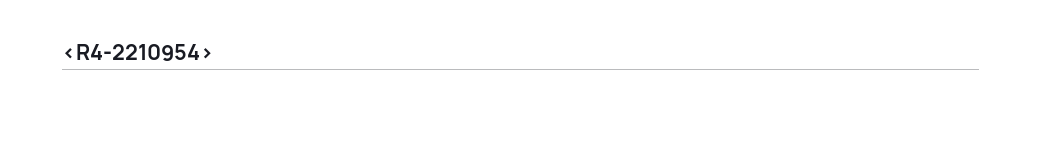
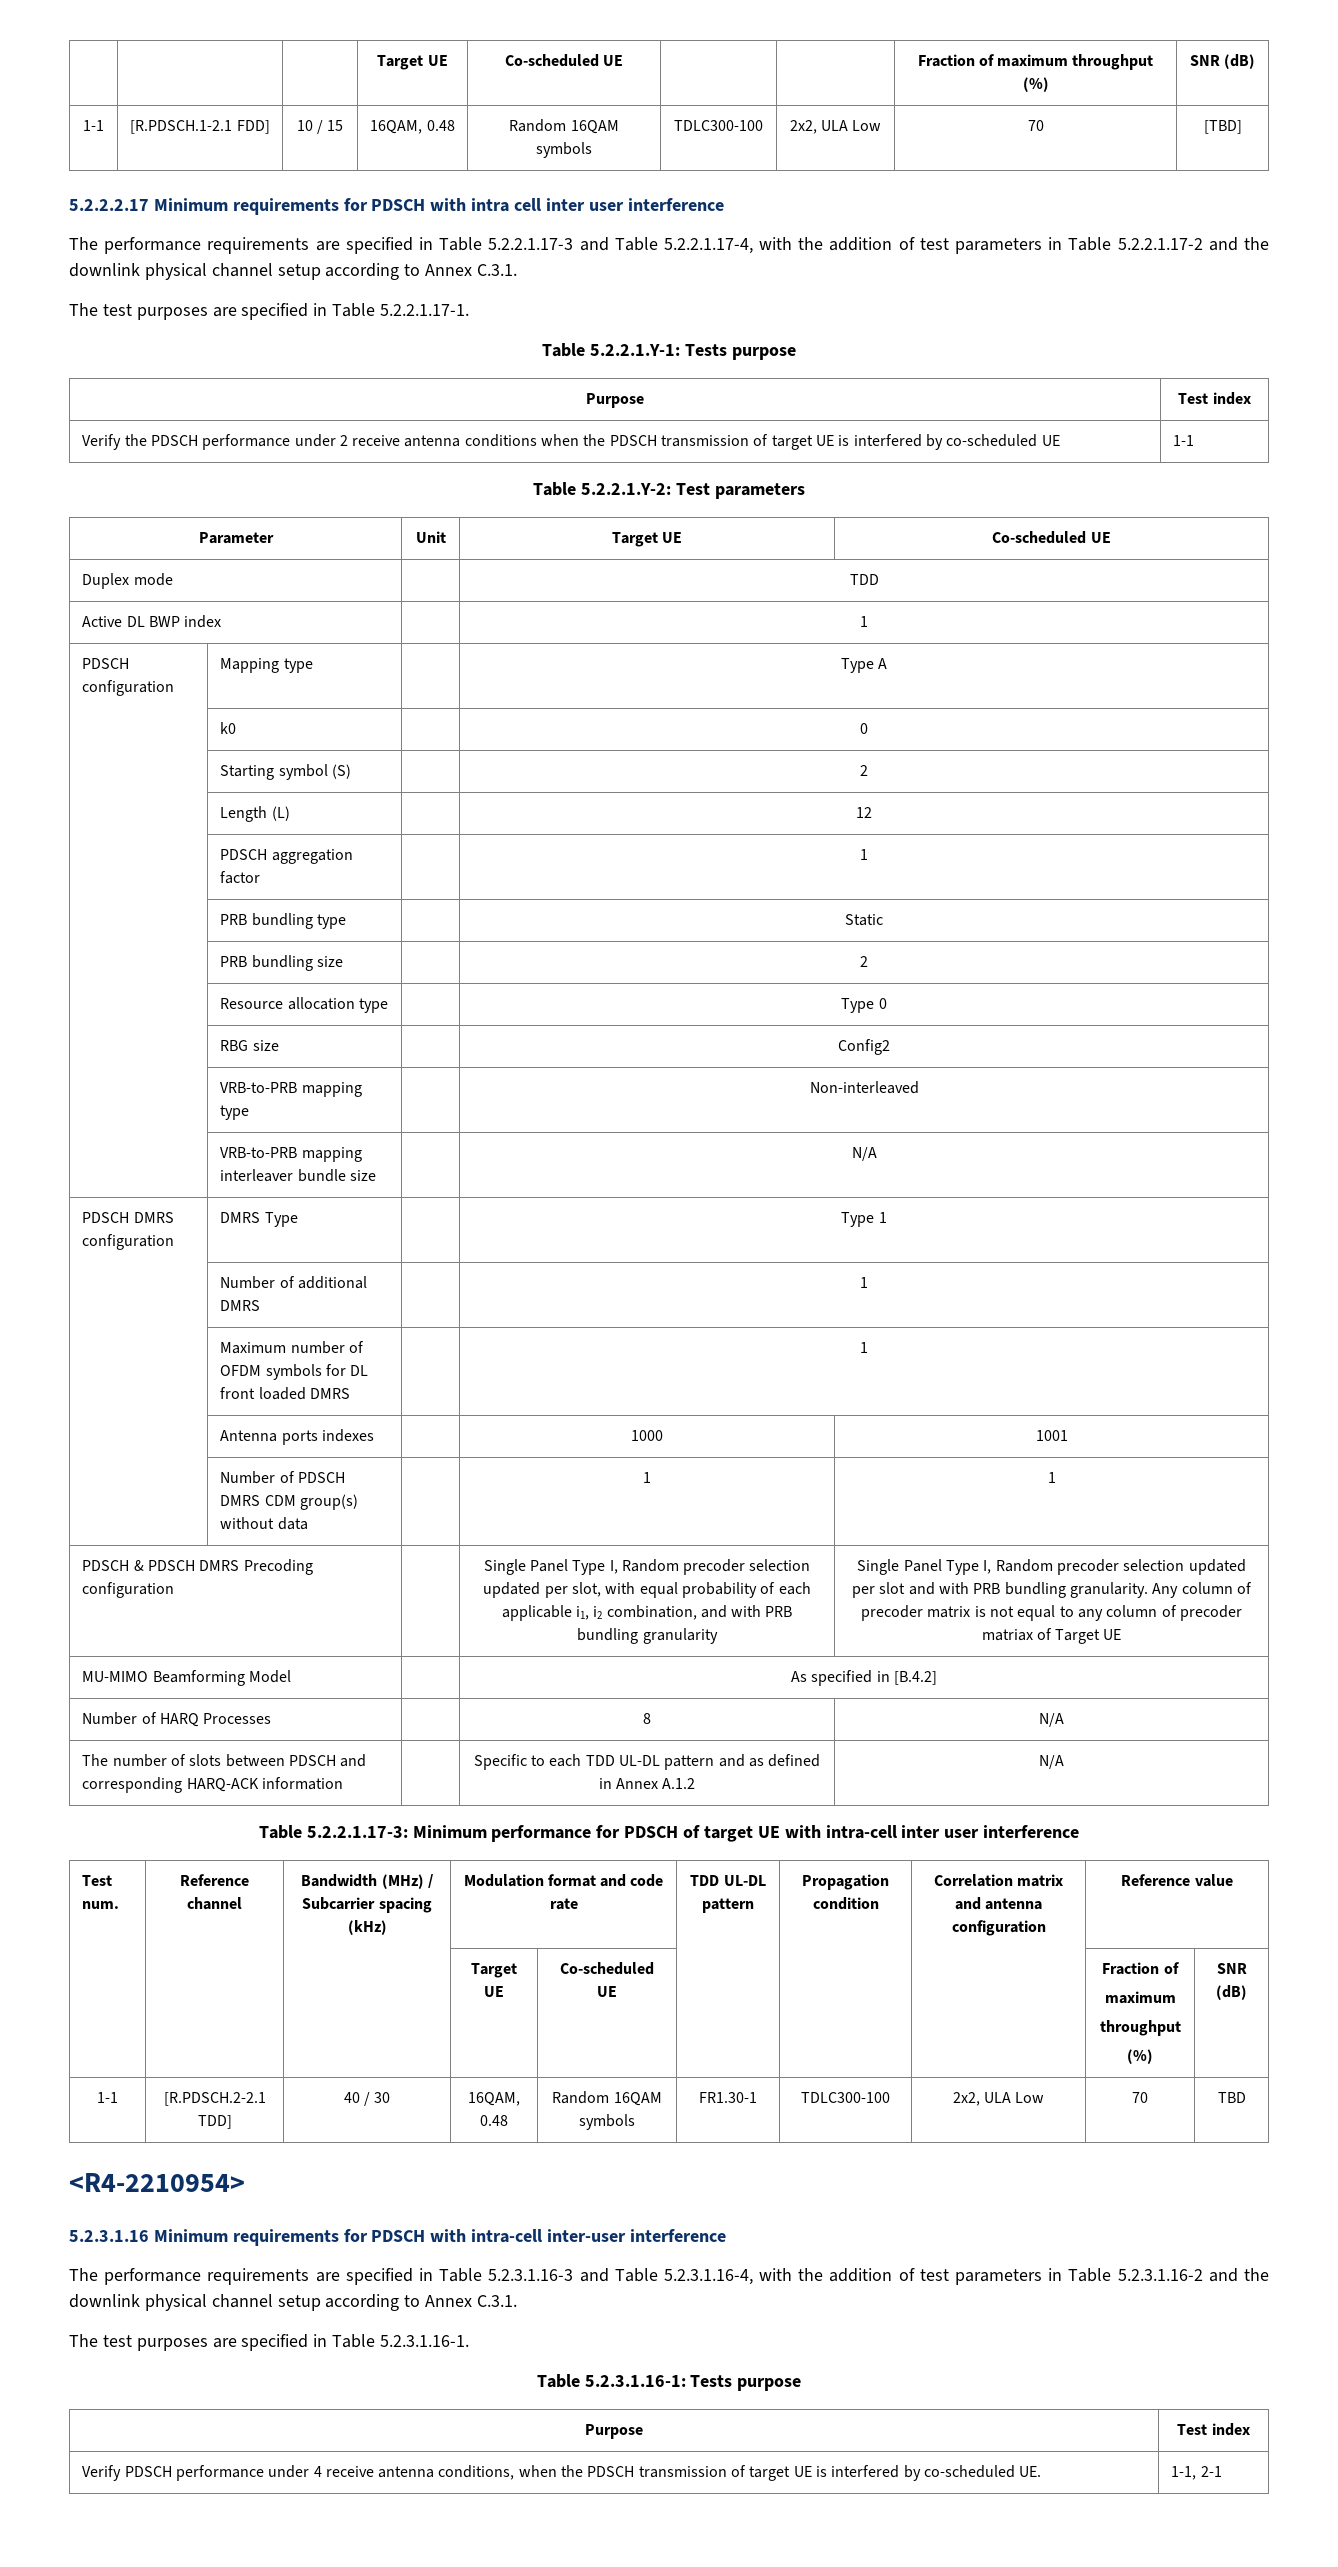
+ | | | Target UE | Co-scheduled UE | | | Fraction of maximum throughput (%) | SNR (dB)
+ 1-1 | [R.PDSCH.1-2.1 FDD] | 10 / 15 | 16QAM, 0.48 | Random 16QAM symbols | TDLC300-100 | 2x2, ULA Low | 70 | [TBD]
+ 5.2.2.2.17 Minimum requirements for PDSCH with intra cell inter user interference
+ The performance requirements are specified in Table 5.2.2.1.17-3 and Table 5.2.2.1.17-4, with the addition of test parameters in Table 5.2.2.1.17-2 and the downlink physical channel setup according to Annex C.3.1.
+ The test purposes are specified in Table 5.2.2.1.17-1.
+ Table 5.2.2.1.Y-1: Tests purpose
+ Purpose | Test index
+ Verify the PDSCH performance under 2 receive antenna conditions when the PDSCH transmission of target UE is interfered by co-scheduled UE | 1-1
+ Table 5.2.2.1.Y-2: Test parameters
+ Parameter | Unit | Target UE | Co-scheduled UE
+ Duplex mode | | TDD
+ Active DL BWP index | | 1
+ PDSCH configuration | Mapping type | | Type A
+ | k0 | | 0
+ | Starting symbol (S) | | 2
+ | Length (L) | | 12
+ | PDSCH aggregation factor | | 1
+ | PRB bundling type | | Static
+ | PRB bundling size | | 2
+ | Resource allocation type | | Type 0
+ | RBG size | | Config2
+ | VRB-to-PRB mapping type | | Non-interleaved
+ | VRB-to-PRB mapping interleaver bundle size | | N/A
+ PDSCH DMRS configuration | DMRS Type | | Type 1
+ | Number of additional DMRS | | 1
+ | Maximum number of OFDM symbols for DL front loaded DMRS | | 1
+ | Antenna ports indexes | | 1000 | 1001
+ | Number of PDSCH DMRS CDM group(s) without data | | 1 | 1
+ PDSCH & PDSCH DMRS Precoding configuration | | Single Panel Type I, Random precoder selection updated per slot, with equal probability of each applicable i1, i2 combination, and with PRB bundling granularity | Single Panel Type I, Random precoder selection updated per slot and with PRB bundling granularity. Any column of precoder matrix is not equal to any column of precoder matriax of Target UE
+ MU-MIMO Beamforming Model | | As specified in [B.4.2]
+ Number of HARQ Processes | | 8 | N/A
+ The number of slots between PDSCH and corresponding HARQ-ACK information | | Specific to each TDD UL-DL pattern and as defined in Annex A.1.2 | N/A
+ Table 5.2.2.1.17-3: Minimum performance for PDSCH of target UE with intra-cell inter user interference
+ Test num. | Reference channel | Bandwidth (MHz) / Subcarrier spacing (kHz) | Modulation format and code rate | TDD UL-DL pattern | Propagation condition | Correlation matrix and antenna configuration | Reference value
+ | | | Target UE | Co-scheduled UE | | | | Fraction of
+ maximum
+ throughput
+ (%) | SNR (dB)
+ 1-1 | [R.PDSCH.2-2.1 TDD] | 40 / 30 | 16QAM, 0.48 | Random 16QAM symbols | FR1.30-1 | TDLC300-100 | 2x2, ULA Low | 70 | TBD
  <R4-2210954>
+ 5.2.3.1.16 Minimum requirements for PDSCH with intra-cell inter-user interference
+ The performance requirements are specified in Table 5.2.3.1.16-3 and Table 5.2.3.1.16-4, with the addition of test parameters in Table 5.2.3.1.16-2 and the downlink physical channel setup according to Annex C.3.1.
+ The test purposes are specified in Table 5.2.3.1.16-1.
+ Table 5.2.3.1.16-1: Tests purpose
+ Purpose | Test index
+ Verify PDSCH performance under 4 receive antenna conditions, when the PDSCH transmission of target UE is interfered by co-scheduled UE. | 1-1, 2-1

